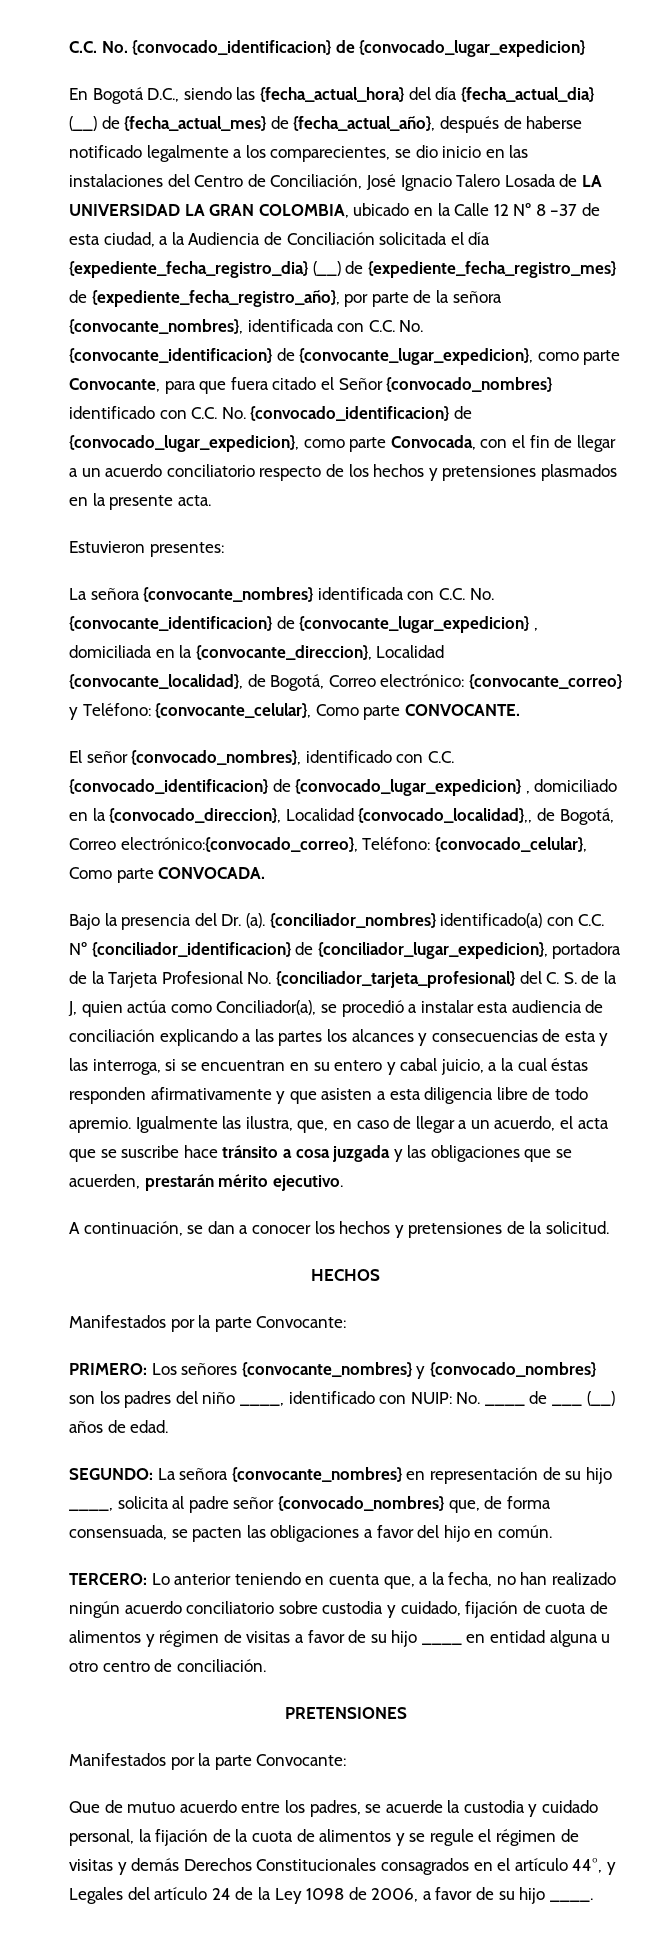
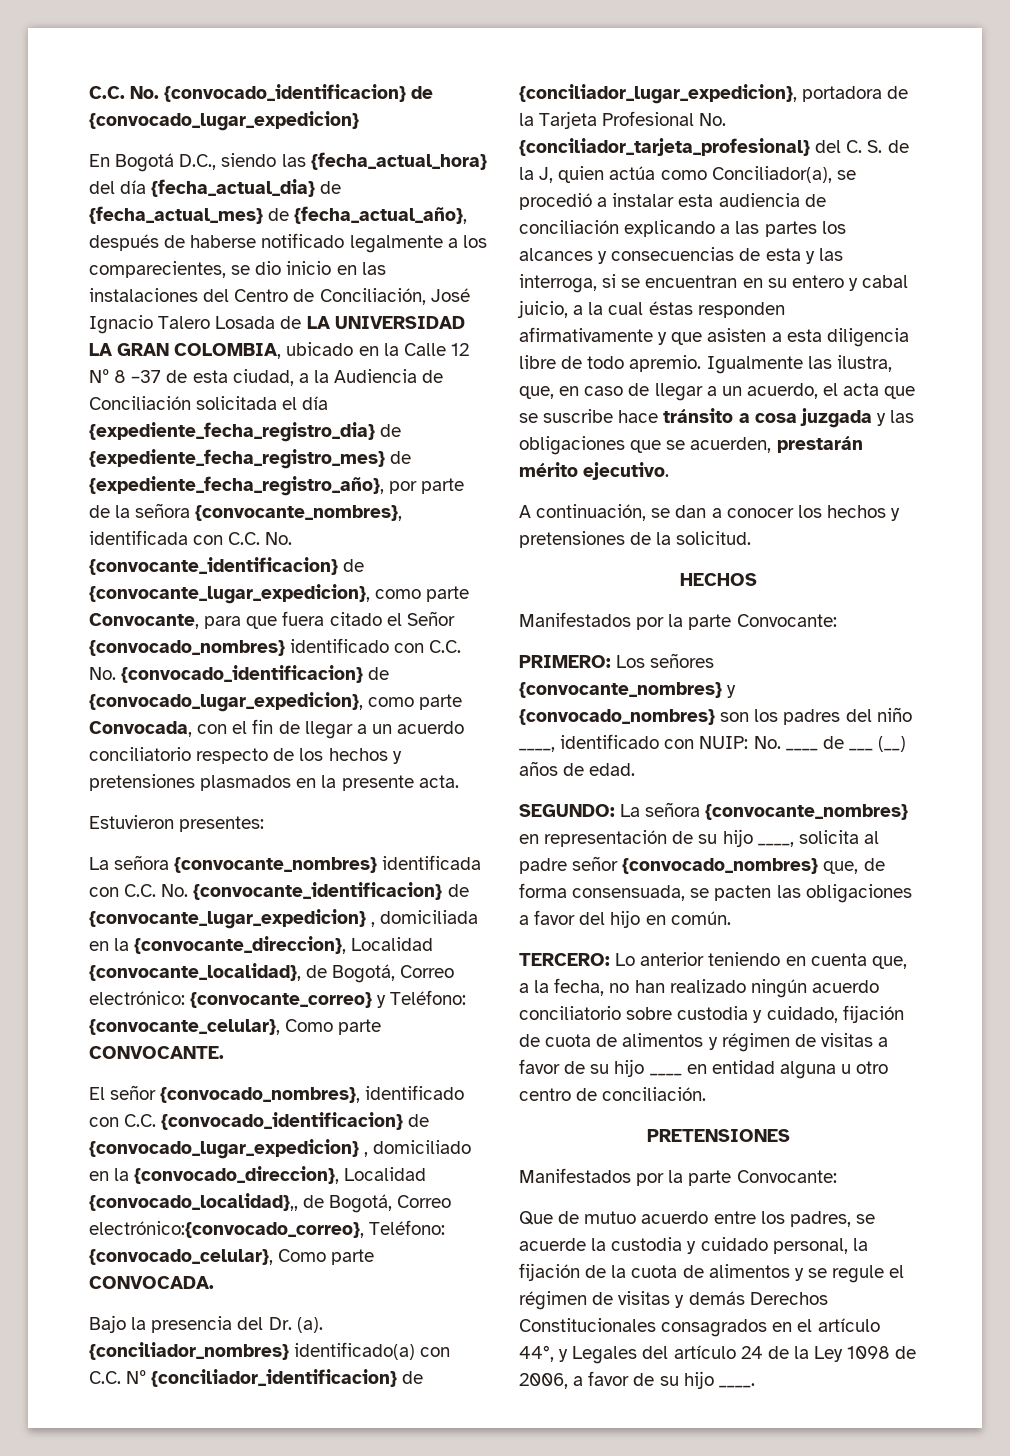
- En Bogotá D.C., siendo las {fecha_actual_hora} del día {fecha_actual_dia} (__) de {fecha_actual_mes} de {fecha_actual_año}, después de haberse notificado legalmente a los comparecientes, se dio inicio en las instalaciones del Centro de Conciliación, José Ignacio Talero Losada de LA UNIVERSIDAD LA GRAN COLOMBIA, ubicado en la Calle 12 Nº 8 –37 de esta ciudad, a la Audiencia de Conciliación solicitada el día {expediente_fecha_registro_dia} (__) de {expediente_fecha_registro_mes} de {expediente_fecha_registro_año}, por parte de la señora {convocante_nombres}, identificada con C.C. No. {convocante_identificacion} de {convocante_lugar_expedicion}, como parte Convocante, para que fuera citado el Señor {convocado_nombres} identificado con C.C. No. {convocado_identificacion} de {convocado_lugar_expedicion}, como parte Convocada, con el fin de llegar a un acuerdo conciliatorio respecto de los hechos y pretensiones plasmados en la presente acta.
+ En Bogotá D.C., siendo las {fecha_actual_hora} del día {fecha_actual_dia} de {fecha_actual_mes} de {fecha_actual_año}, después de haberse notificado legalmente a los comparecientes, se dio inicio en las instalaciones del Centro de Conciliación, José Ignacio Talero Losada de LA UNIVERSIDAD LA GRAN COLOMBIA, ubicado en la Calle 12 Nº 8 –37 de esta ciudad, a la Audiencia de Conciliación solicitada el día {expediente_fecha_registro_dia} de {expediente_fecha_registro_mes} de {expediente_fecha_registro_año}, por parte de la señora {convocante_nombres}, identificada con C.C. No. {convocante_identificacion} de {convocante_lugar_expedicion}, como parte Convocante, para que fuera citado el Señor {convocado_nombres} identificado con C.C. No. {convocado_identificacion} de {convocado_lugar_expedicion}, como parte Convocada, con el fin de llegar a un acuerdo conciliatorio respecto de los hechos y pretensiones plasmados en la presente acta.

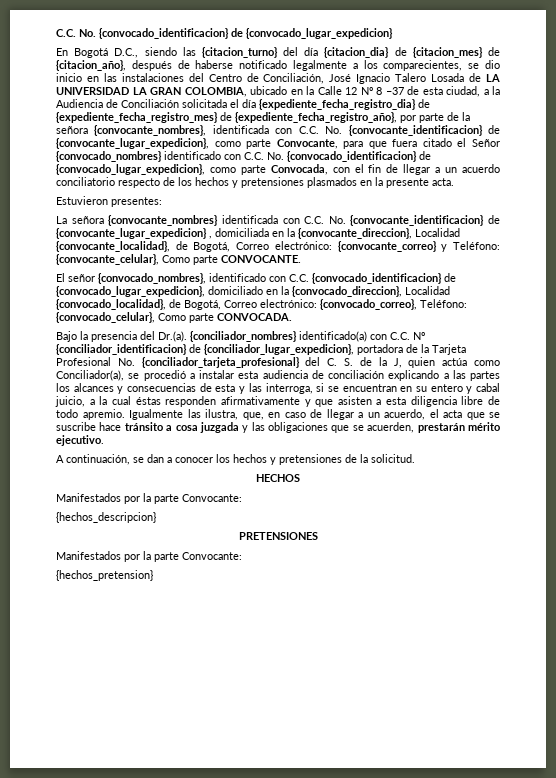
- En Bogotá D.C., siendo las {fecha_actual_hora} del día {fecha_actual_dia} de {fecha_actual_mes} de {fecha_actual_año}, después de haberse notificado legalmente a los comparecientes, se dio inicio en las instalaciones del Centro de Conciliación, José Ignacio Talero Losada de LA UNIVERSIDAD LA GRAN COLOMBIA, ubicado en la Calle 12 Nº 8 –37 de esta ciudad, a la Audiencia de Conciliación solicitada el día {expediente_fecha_registro_dia} de {expediente_fecha_registro_mes} de {expediente_fecha_registro_año}, por parte de la señora {convocante_nombres}, identificada con C.C. No. {convocante_identificacion} de {convocante_lugar_expedicion}, como parte Convocante, para que fuera citado el Señor {convocado_nombres} identificado con C.C. No. {convocado_identificacion} de {convocado_lugar_expedicion}, como parte Convocada, con el fin de llegar a un acuerdo conciliatorio respecto de los hechos y pretensiones plasmados en la presente acta.
+ En Bogotá D.C., siendo las {citacion_turno} del día {citacion_dia} de {citacion_mes} de {citacion_año}, después de haberse notificado legalmente a los comparecientes, se dio inicio en las instalaciones del Centro de Conciliación, José Ignacio Talero Losada de LA UNIVERSIDAD LA GRAN COLOMBIA, ubicado en la Calle 12 Nº 8 –37 de esta ciudad, a la Audiencia de Conciliación solicitada el día {expediente_fecha_registro_dia} de {expediente_fecha_registro_mes} de {expediente_fecha_registro_año}, por parte de la señora {convocante_nombres}, identificada con C.C. No. {convocante_identificacion} de {convocante_lugar_expedicion}, como parte Convocante, para que fuera citado el Señor {convocado_nombres} identificado con C.C. No. {convocado_identificacion} de {convocado_lugar_expedicion}, como parte Convocada, con el fin de llegar a un acuerdo conciliatorio respecto de los hechos y pretensiones plasmados en la presente acta.
- El señor {convocado_nombres}, identificado con C.C. {convocado_identificacion} de {convocado_lugar_expedicion} , domiciliado en la {convocado_direccion}, Localidad {convocado_localidad},, de Bogotá, Correo electrónico:{convocado_correo}, Teléfono: {convocado_celular}, Como parte CONVOCADA.
+ El señor {convocado_nombres}, identificado con C.C. {convocado_identificacion} de {convocado_lugar_expedicion}, domiciliado en la {convocado_direccion}, Localidad {convocado_localidad}, de Bogotá, Correo electrónico: {convocado_correo}, Teléfono: {convocado_celular}, Como parte CONVOCADA.
- Bajo la presencia del Dr. (a). {conciliador_nombres} identificado(a) con C.C. Nº {conciliador_identificacion} de {conciliador_lugar_expedicion}, portadora de la Tarjeta Profesional No. {conciliador_tarjeta_profesional} del C. S. de la J, quien actúa como Conciliador(a), se procedió a instalar esta audiencia de conciliación explicando a las partes los alcances y consecuencias de esta y las interroga, si se encuentran en su entero y cabal juicio, a la cual éstas responden afirmativamente y que asisten a esta diligencia libre de todo apremio.
+ Bajo la presencia del Dr.(a). {conciliador_nombres} identificado(a) con C.C. Nº {conciliador_identificacion} de {conciliador_lugar_expedicion}, portadora de la Tarjeta Profesional No. {conciliador_tarjeta_profesional} del C. S. de la J, quien actúa como Conciliador(a), se procedió a instalar esta audiencia de conciliación explicando a las partes los alcances y consecuencias de esta y las interroga, si se encuentran en su entero y cabal juicio, a la cual éstas responden afirmativamente y que asisten a esta diligencia libre de todo apremio.
- PRIMERO: Los señores {convocante_nombres} y {convocado_nombres} son los padres del niño ____, identificado con NUIP: No. ____ de ___ (__) años de edad.
- SEGUNDO: La señora {convocante_nombres} en representación de su hijo ____, solicita al padre señor {convocado_nombres} que, de forma consensuada, se pacten las obligaciones a favor del hijo en común.
- TERCERO: Lo anterior teniendo en cuenta que, a la fecha, no han realizado ningún acuerdo conciliatorio sobre custodia y cuidado, fijación de cuota de alimentos y régimen de visitas a favor de su hijo ____ en entidad alguna u otro centro de conciliación.
+ {hechos_descripcion}
- Que de mutuo acuerdo entre los padres, se acuerde la custodia y cuidado personal, la fijación de la cuota de alimentos y se regule el régimen de visitas y demás Derechos Constitucionales consagrados en el artículo 44°, y Legales del artículo 24 de la Ley 1098 de 2006, a favor de su hijo ____.
+ {hechos_pretension}

